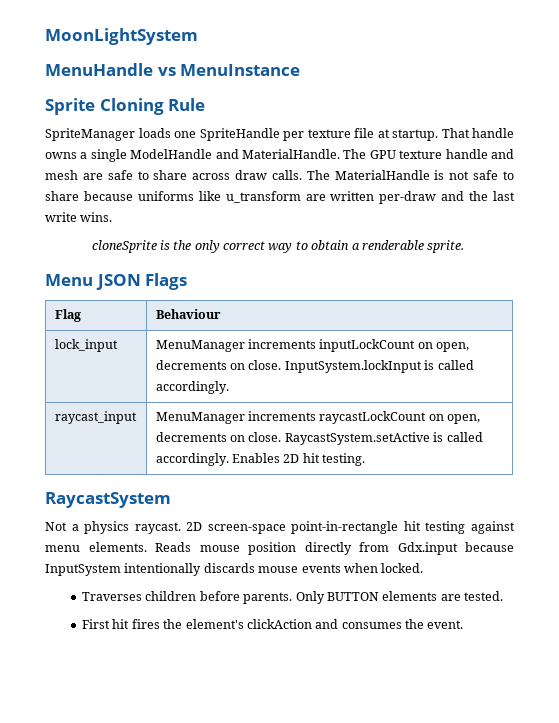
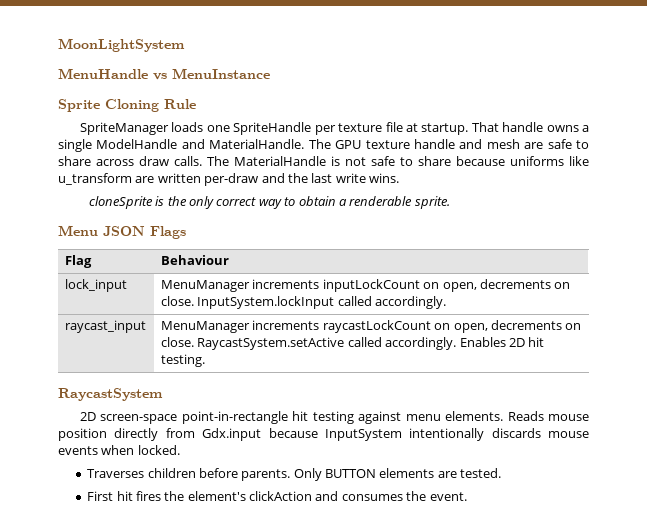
- lock_input | MenuManager increments inputLockCount on open, decrements on close. InputSystem.lockInput is called accordingly.
+ lock_input | MenuManager increments inputLockCount on open, decrements on close. InputSystem.lockInput called accordingly.
- raycast_input | MenuManager increments raycastLockCount on open, decrements on close. RaycastSystem.setActive is called accordingly. Enables 2D hit testing.
+ raycast_input | MenuManager increments raycastLockCount on open, decrements on close. RaycastSystem.setActive called accordingly. Enables 2D hit testing.
- Not a physics raycast.

